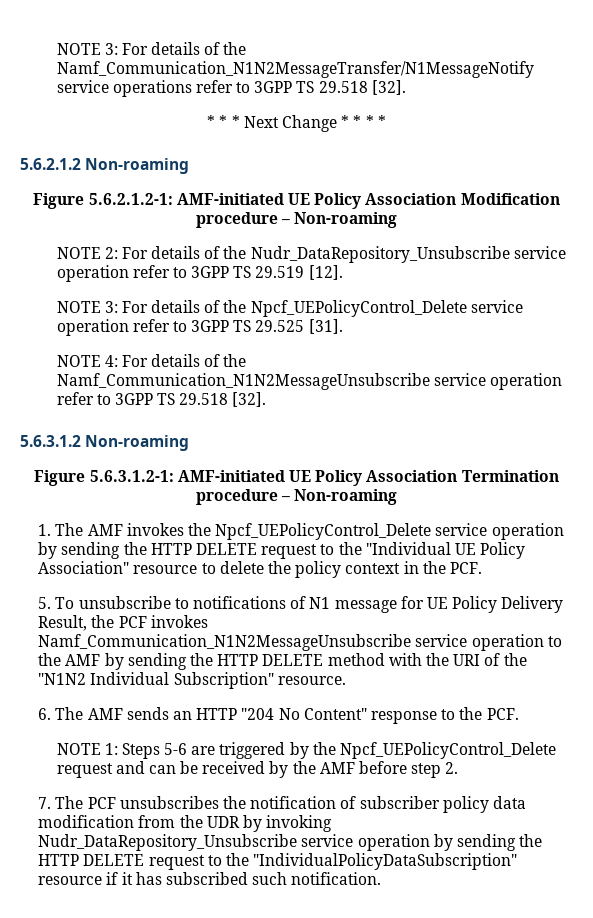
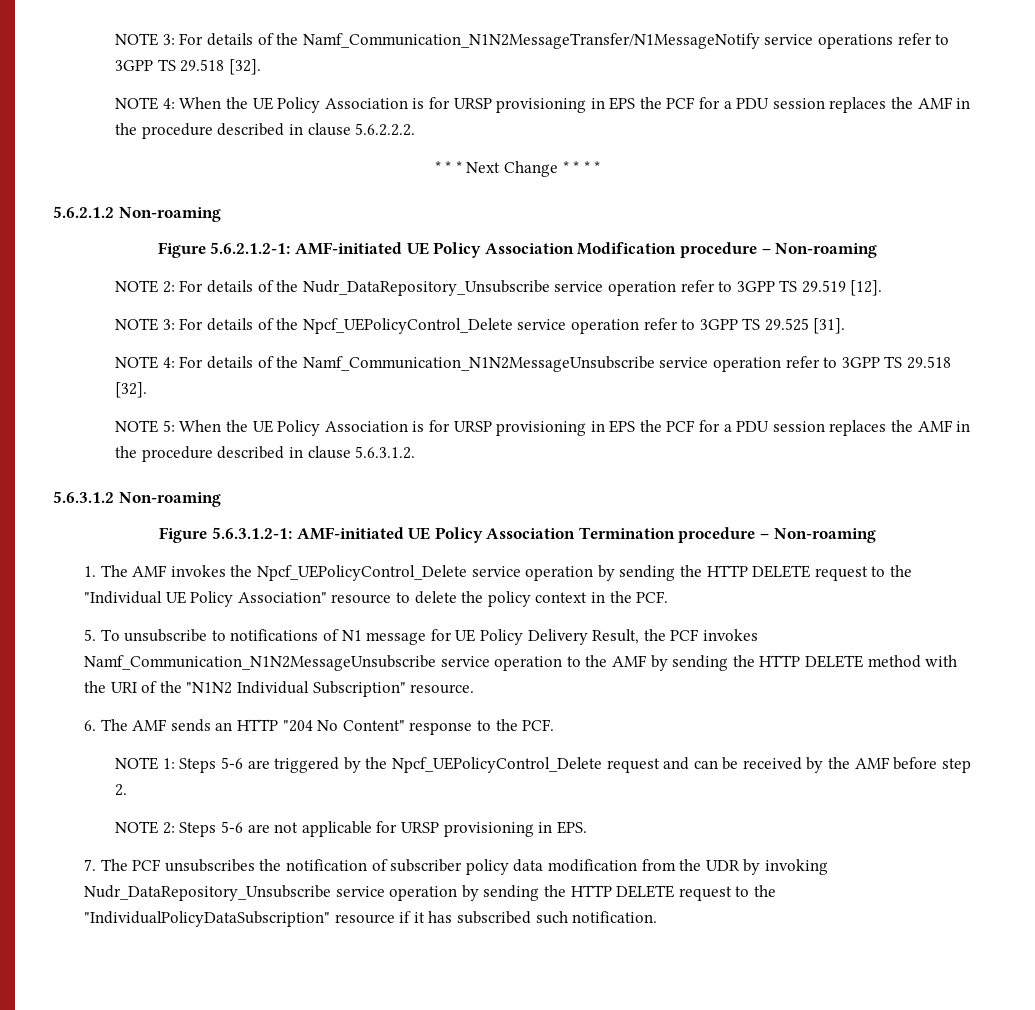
+ NOTE 4: When the UE Policy Association is for URSP provisioning in EPS the PCF for a PDU session replaces the AMF in the procedure described in clause 5.6.2.2.2.
+ NOTE 5: When the UE Policy Association is for URSP provisioning in EPS the PCF for a PDU session replaces the AMF in the procedure described in clause 5.6.3.1.2.
+ NOTE 2: Steps 5-6 are not applicable for URSP provisioning in EPS.

